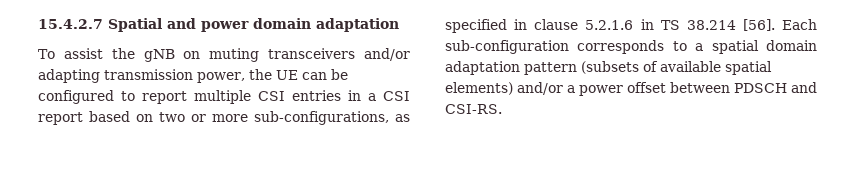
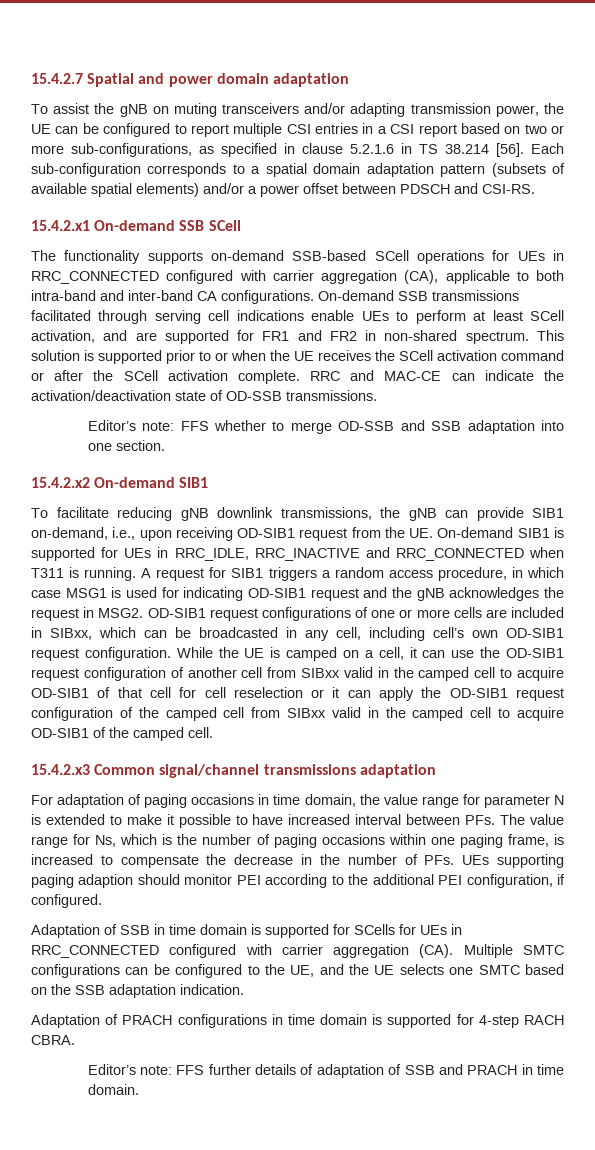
+ 15.4.2.x1 On-demand SSB SCell
+ The functionality supports on-demand SSB-based SCell operations for UEs in RRC_CONNECTED configured with carrier aggregation (CA), applicable to both intra-band and inter-band CA configurations. On-demand SSB transmissions facilitated through serving cell indications enable UEs to perform at least SCell activation, and are supported for FR1 and FR2 in non-shared spectrum. This solution is supported prior to or when the UE receives the SCell activation command or after the SCell activation complete. RRC and MAC-CE can indicate the activation/deactivation state of OD-SSB transmissions.
+ Editor’s note: FFS whether to merge OD-SSB and SSB adaptation into one section.
+ 15.4.2.x2 On-demand SIB1
+ To facilitate reducing gNB downlink transmissions, the gNB can provide SIB1 on-demand, i.e., upon receiving OD-SIB1 request from the UE. On-demand SIB1 is supported for UEs in RRC_IDLE, RRC_INACTIVE and RRC_CONNECTED when T311 is running. A request for SIB1 triggers a random access procedure, in which case MSG1 is used for indicating OD-SIB1 request and the gNB acknowledges the request in MSG2. OD-SIB1 request configurations of one or more cells are included in SIBxx, which can be broadcasted in any cell, including cell’s own OD-SIB1 request configuration. While the UE is camped on a cell, it can use the OD-SIB1 request configuration of another cell from SIBxx valid in the camped cell to acquire OD-SIB1 of that cell for cell reselection or it can apply the OD-SIB1 request configuration of the camped cell from SIBxx valid in the camped cell to acquire OD-SIB1 of the camped cell.
+ 15.4.2.x3 Common signal/channel transmissions adaptation
+ For adaptation of paging occasions in time domain, the value range for parameter N is extended to make it possible to have increased interval between PFs. The value range for Ns, which is the number of paging occasions within one paging frame, is increased to compensate the decrease in the number of PFs. UEs supporting paging adaption should monitor PEI according to the additional PEI configuration, if configured.
+ Adaptation of SSB in time domain is supported for SCells for UEs in RRC_CONNECTED configured with carrier aggregation (CA). Multiple SMTC configurations can be configured to the UE, and the UE selects one SMTC based on the SSB adaptation indication.
+ Adaptation of PRACH configurations in time domain is supported for 4-step RACH CBRA.
+ Editor’s note: FFS further details of adaptation of SSB and PRACH in time domain.

